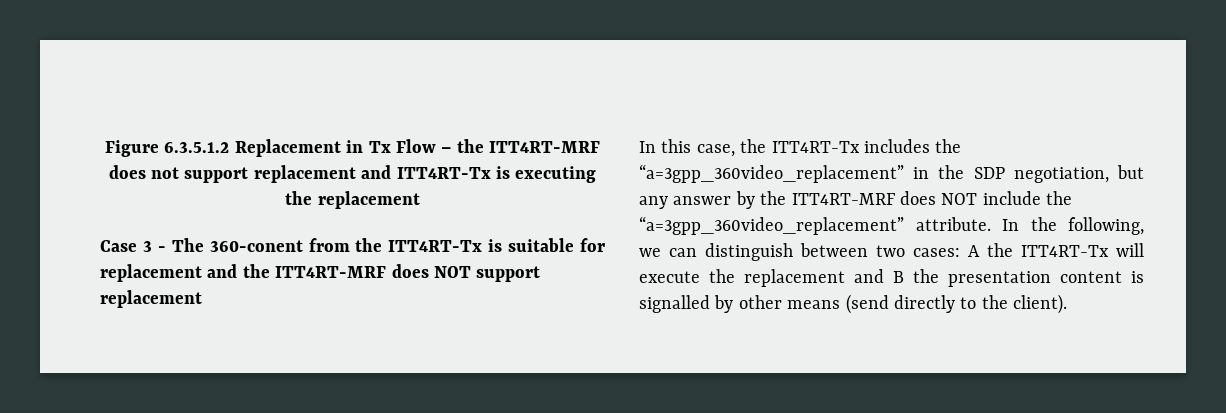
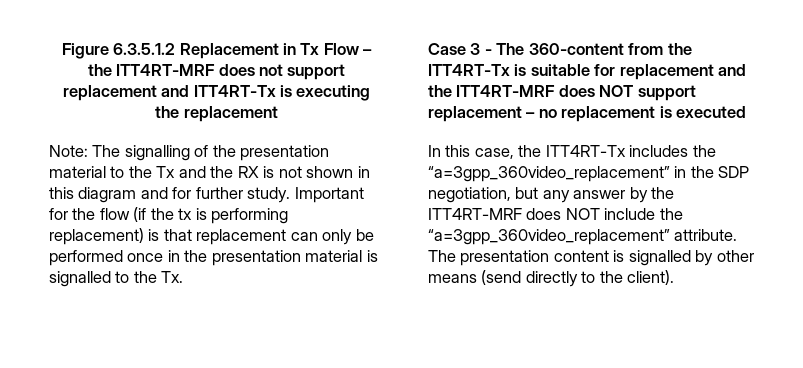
+ Note: The signalling of the presentation material to the Tx and the RX is not shown in this diagram and for further study. Important for the flow (if the tx is performing replacement) is that replacement can only be performed once in the presentation material is signalled to the Tx.
- Case 3 - The 360-conent from the ITT4RT-Tx is suitable for replacement and the ITT4RT-MRF does NOT support replacement
+ Case 3 - The 360-content from the ITT4RT-Tx is suitable for replacement and the ITT4RT-MRF does NOT support replacement – no replacement is executed
- In the following, we can distinguish between two cases: A the ITT4RT-Tx will execute the replacement and B the presentation content is signalled by other means (send directly to the client).
+ The presentation content is signalled by other means (send directly to the client).

